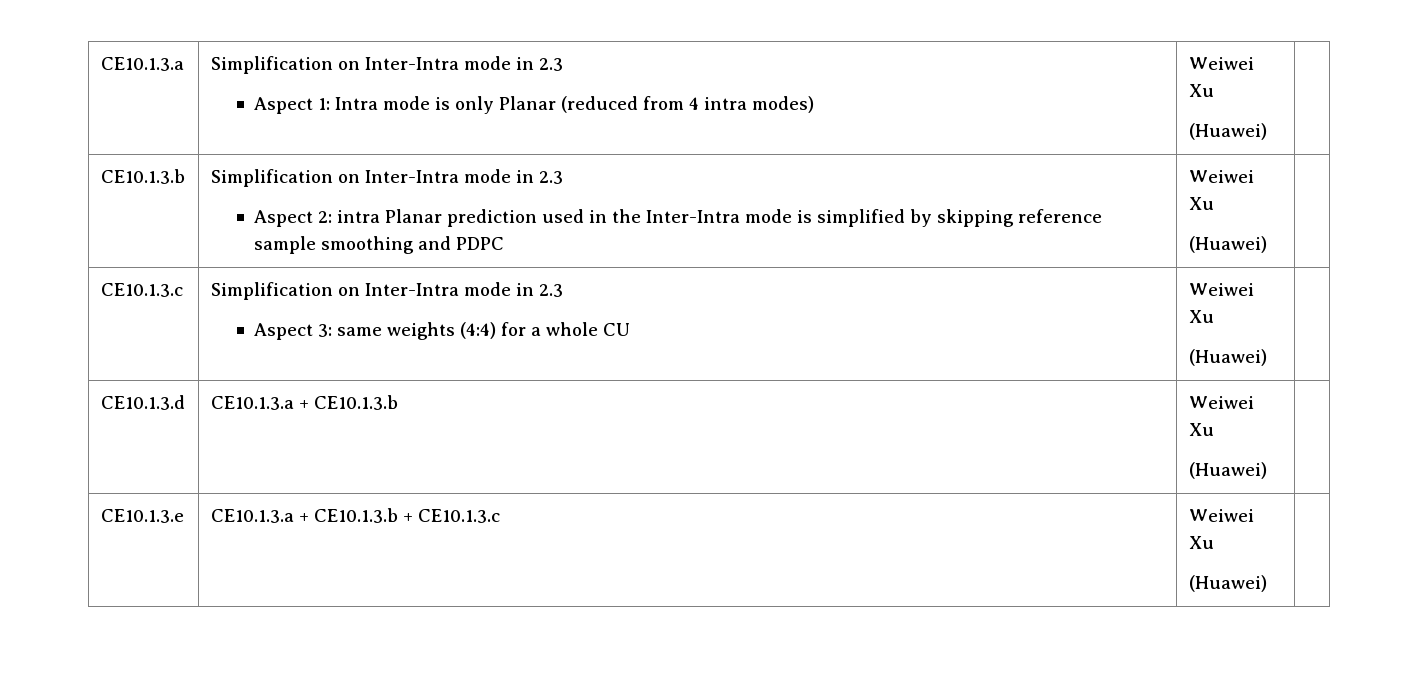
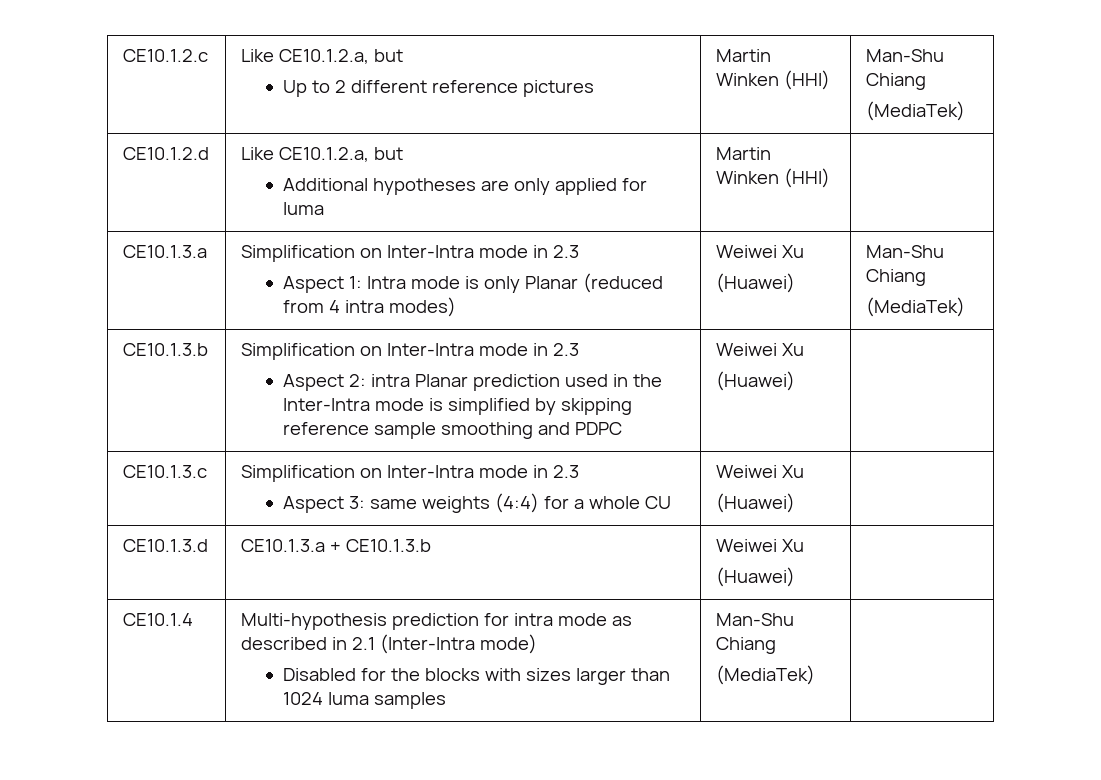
+ CE10.1.2.c | Like CE10.1.2.a, but
+ Up to 2 different reference pictures | Martin Winken (HHI) | Man-Shu Chiang
+ (MediaTek)
+ CE10.1.2.d | Like CE10.1.2.a, but
+ Additional hypotheses are only applied for luma | Martin Winken (HHI) |
  CE10.1.3.a | Simplification on Inter-Intra mode in 2.3
  Aspect 1: Intra mode is only Planar (reduced from 4 intra modes) | Weiwei Xu
- (Huawei) |
+ (Huawei) | Man-Shu Chiang
+ (MediaTek)
- CE10.1.3.e | CE10.1.3.a + CE10.1.3.b + CE10.1.3.c | Weiwei Xu
- (Huawei) |
+ CE10.1.4 | Multi-hypothesis prediction for intra mode as described in 2.1 (Inter-Intra mode)
+ Disabled for the blocks with sizes larger than 1024 luma samples | Man-Shu Chiang
+ (MediaTek) |

